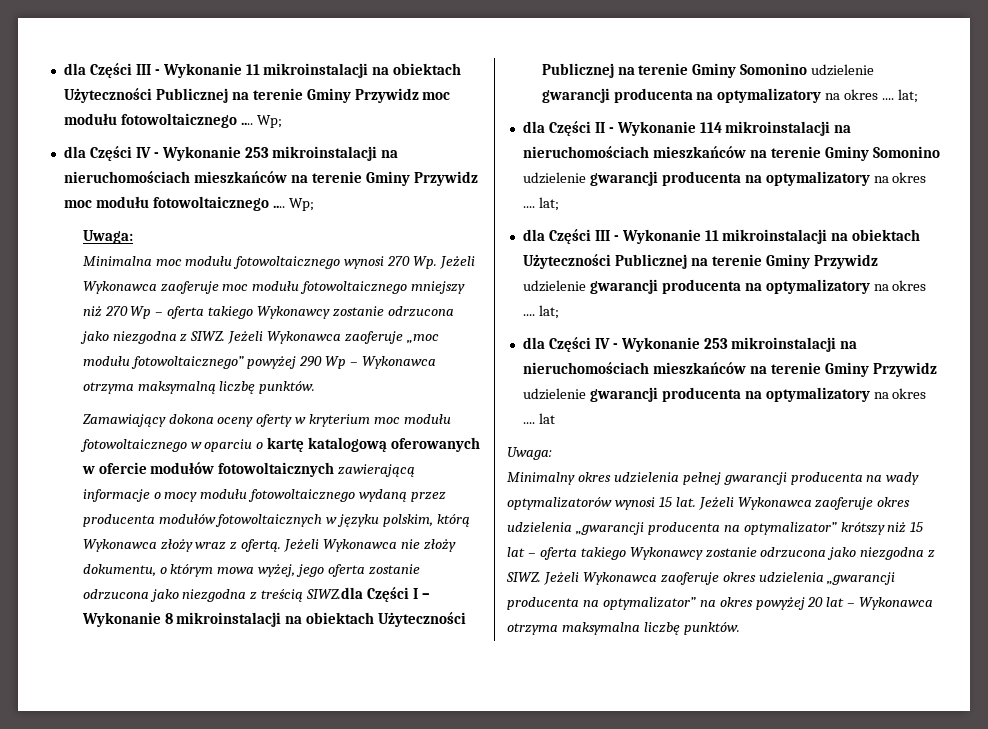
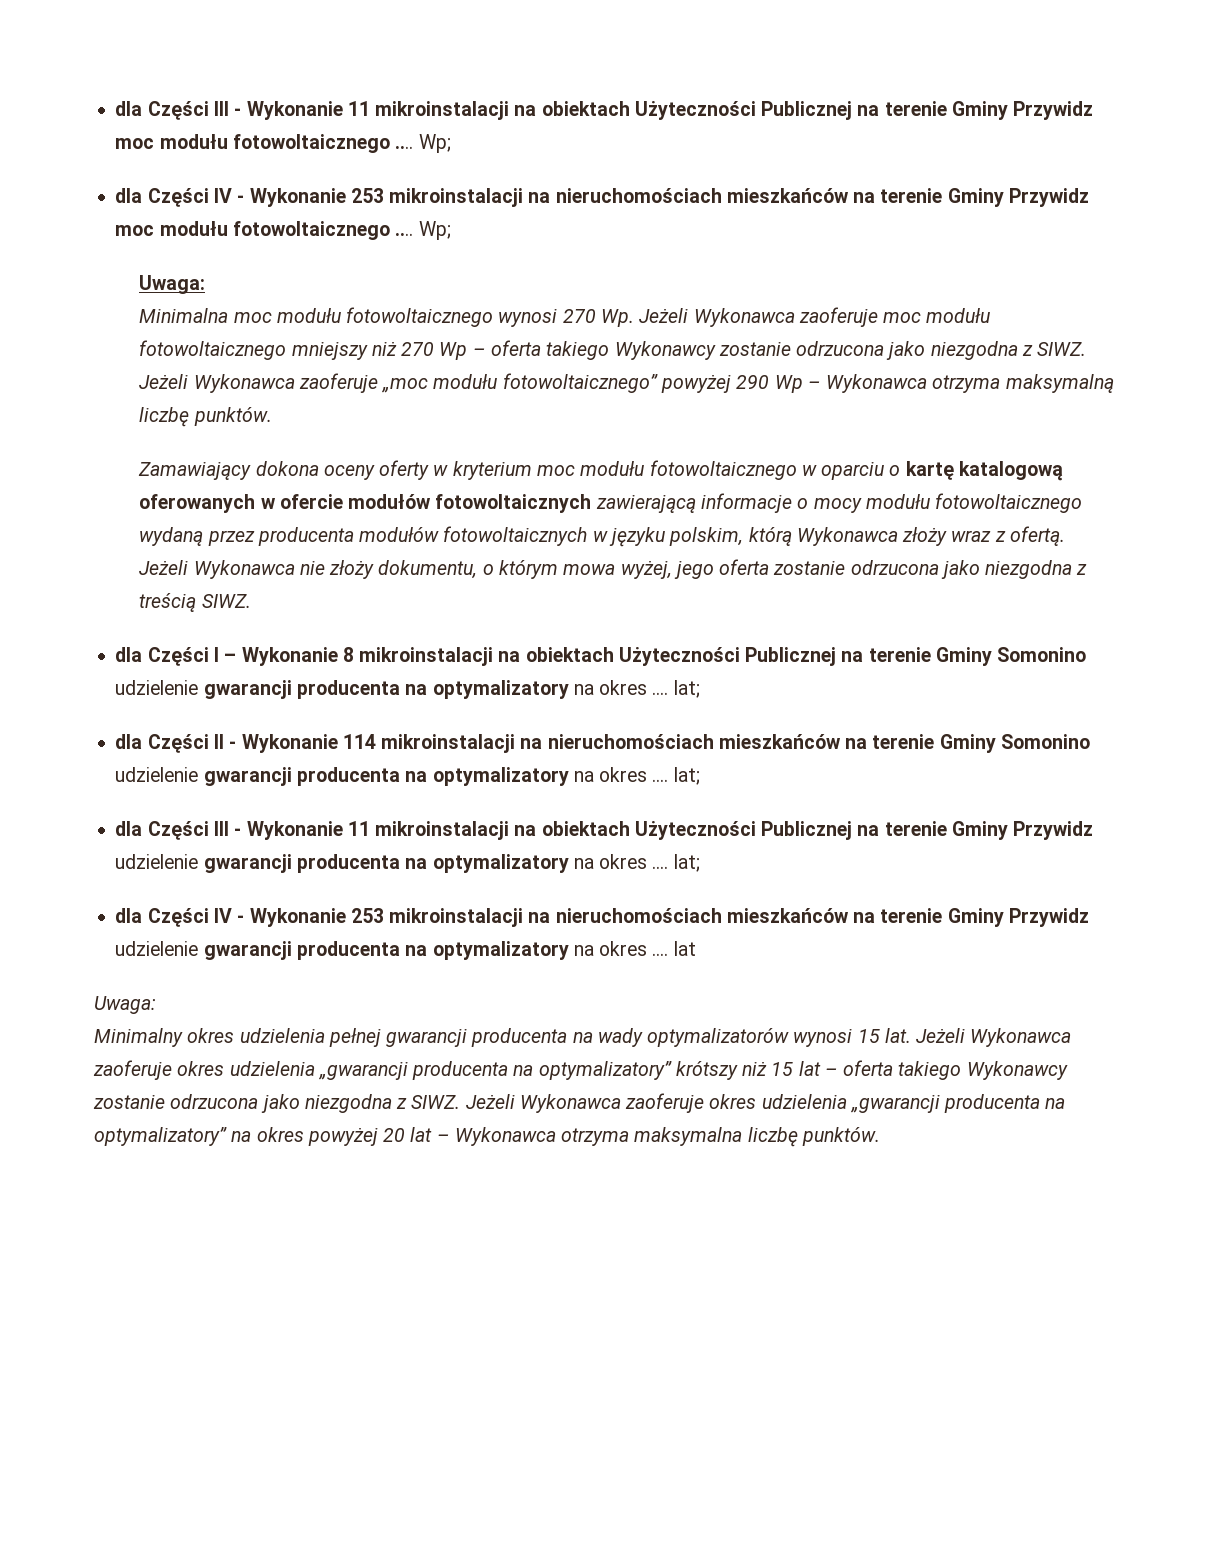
- Jeżeli Wykonawca nie złoży dokumentu, o którym mowa wyżej, jego oferta zostanie odrzucona jako niezgodna z treścią SIWZ.dla Części I – Wykonanie 8 mikroinstalacji na obiektach Użyteczności Publicznej na terenie Gminy Somonino udzielenie gwarancji producenta na optymalizatory na okres .... lat;
+ Jeżeli Wykonawca nie złoży dokumentu, o którym mowa wyżej, jego oferta zostanie odrzucona jako niezgodna z treścią SIWZ.
+ dla Części I – Wykonanie 8 mikroinstalacji na obiektach Użyteczności Publicznej na terenie Gminy Somonino udzielenie gwarancji producenta na optymalizatory na okres .... lat;
- Jeżeli Wykonawca zaoferuje okres udzielenia „gwarancji producenta na optymalizator” krótszy niż 15 lat – oferta takiego Wykonawcy zostanie odrzucona jako niezgodna z SIWZ.
+ Jeżeli Wykonawca zaoferuje okres udzielenia „gwarancji producenta na optymalizatory” krótszy niż 15 lat – oferta takiego Wykonawcy zostanie odrzucona jako niezgodna z SIWZ.
- Jeżeli Wykonawca zaoferuje okres udzielenia „gwarancji producenta na optymalizator” na okres powyżej 20 lat – Wykonawca otrzyma maksymalna liczbę punktów.
+ Jeżeli Wykonawca zaoferuje okres udzielenia „gwarancji producenta na optymalizatory” na okres powyżej 20 lat – Wykonawca otrzyma maksymalna liczbę punktów.

